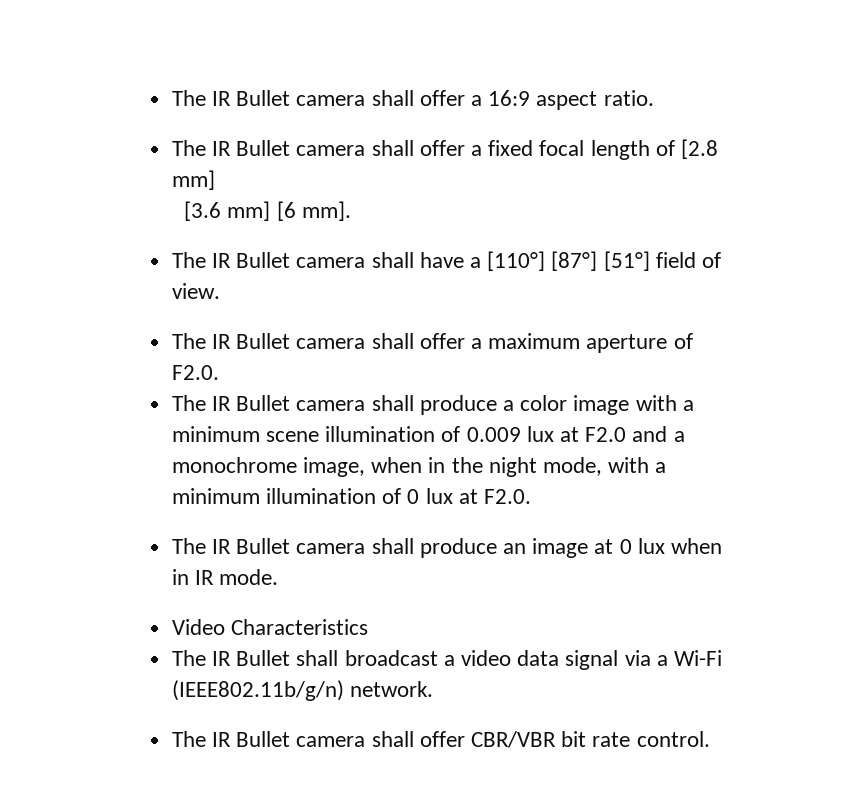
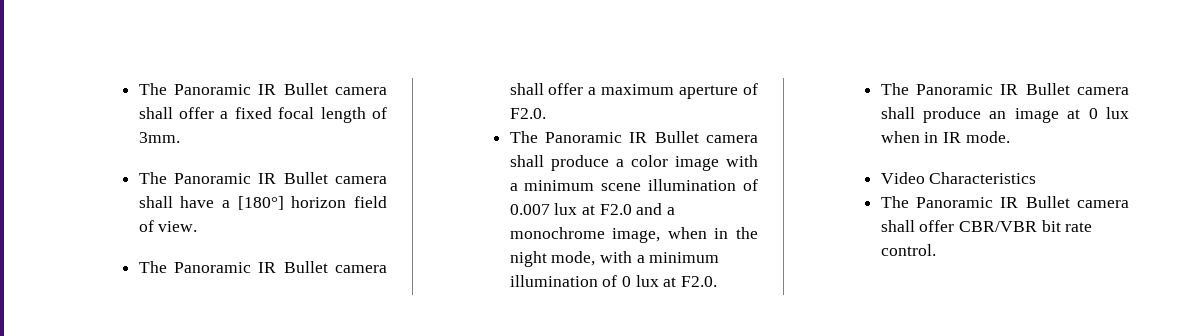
- The IR Bullet camera shall offer a 16:9 aspect ratio.
- The IR Bullet camera shall offer a fixed focal length of [2.8 mm]
- [3.6 mm] [6 mm].
- The IR Bullet camera shall have a [110°] [87°] [51°] field of view.
+ The Panoramic IR Bullet camera shall offer a fixed focal length of 3mm.
+ The Panoramic IR Bullet camera shall have a [180°] horizon field of view.
- The IR Bullet camera shall offer a maximum aperture of F2.0.
+ The Panoramic IR Bullet camera shall offer a maximum aperture of F2.0.
- The IR Bullet camera shall produce a color image with a minimum scene illumination of 0.009 lux at F2.0 and a monochrome image, when in the night mode, with a minimum illumination of 0 lux at F2.0.
+ The Panoramic IR Bullet camera shall produce a color image with a minimum scene illumination of 0.007 lux at F2.0 and a monochrome image, when in the night mode, with a minimum illumination of 0 lux at F2.0.
- The IR Bullet camera shall produce an image at 0 lux when in IR mode.
+ The Panoramic IR Bullet camera shall produce an image at 0 lux when in IR mode.
- The IR Bullet shall broadcast a video data signal via a Wi-Fi (IEEE802.11b/g/n) network.
- The IR Bullet camera shall offer CBR/VBR bit rate control.
+ The Panoramic IR Bullet camera shall offer CBR/VBR bit rate control.

